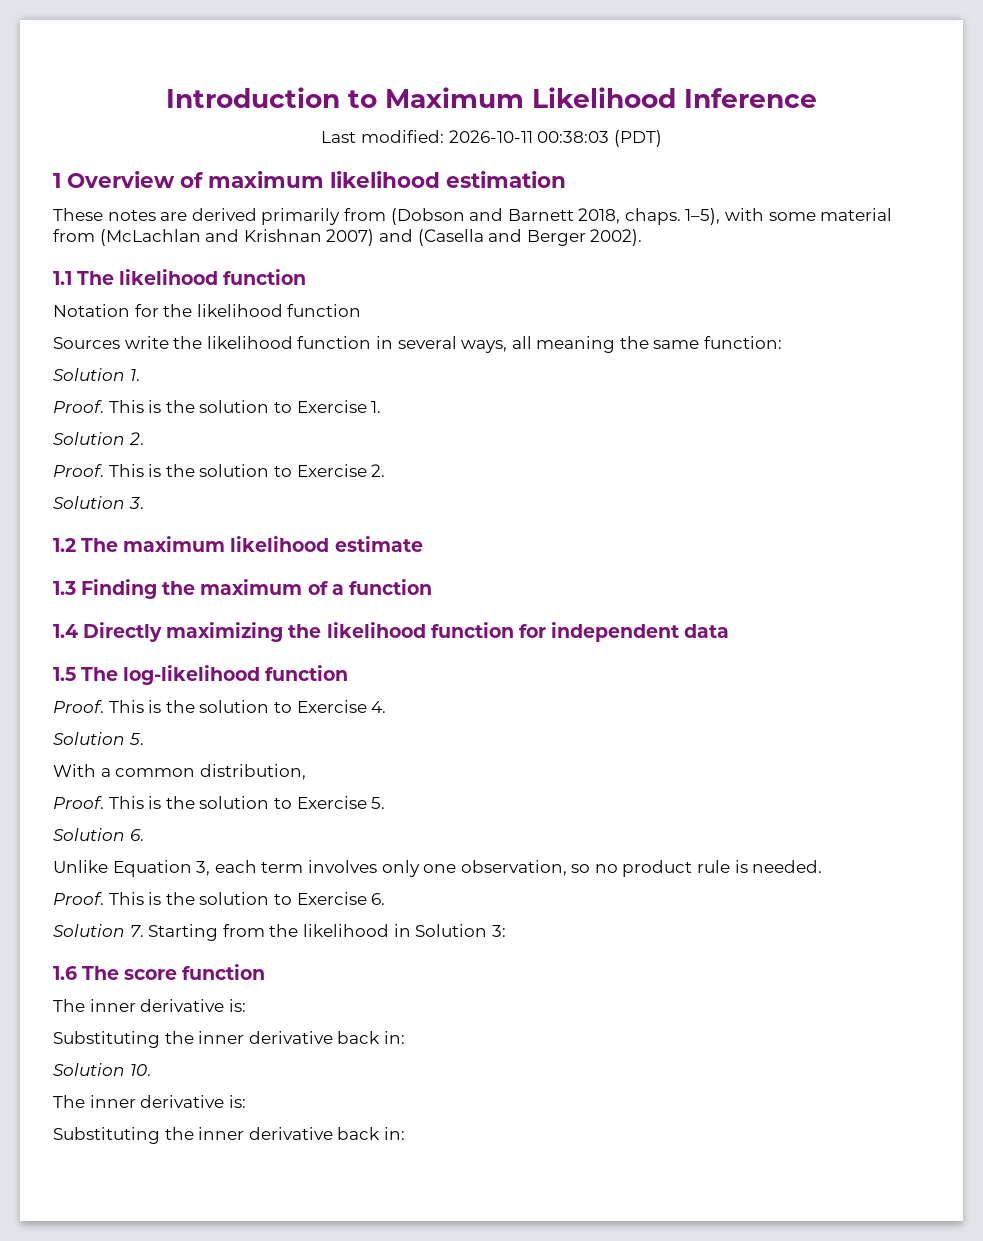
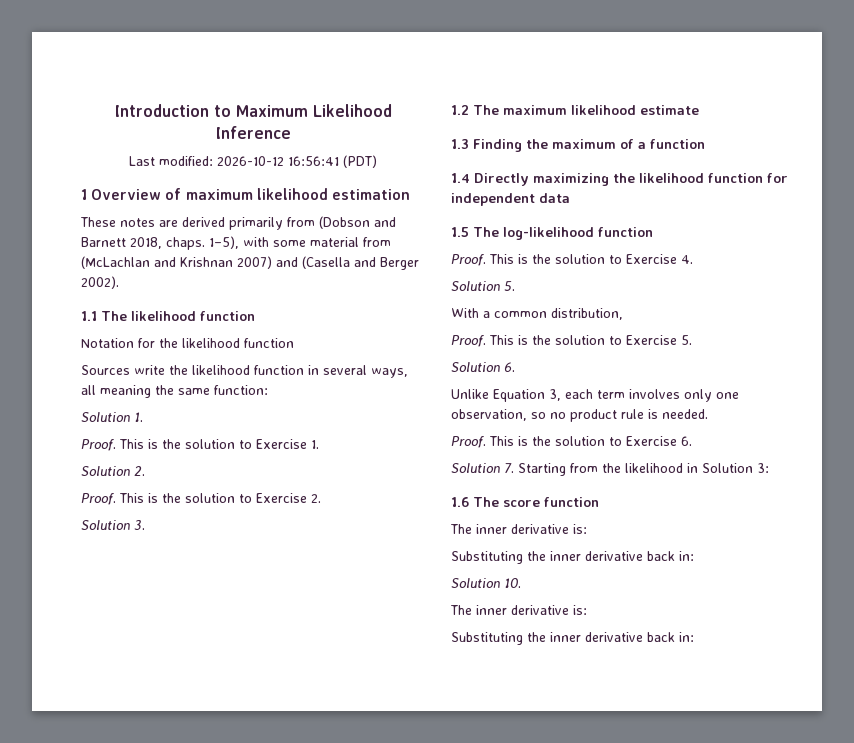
- Last modified: 2026-10-11 00:38:03 (PDT)
+ Last modified: 2026-10-12 16:56:41 (PDT)

